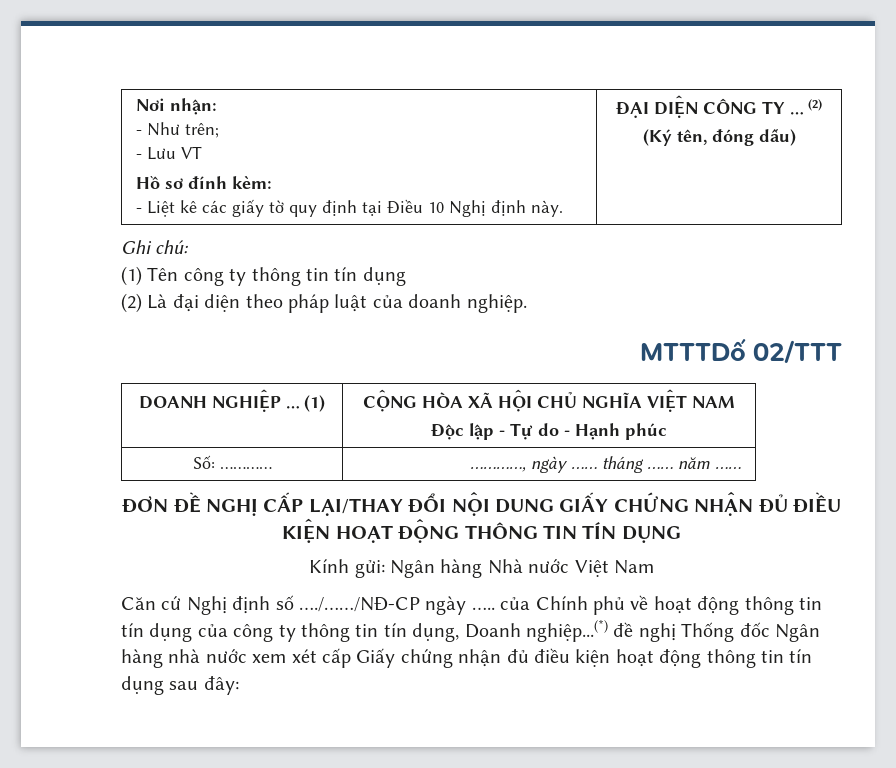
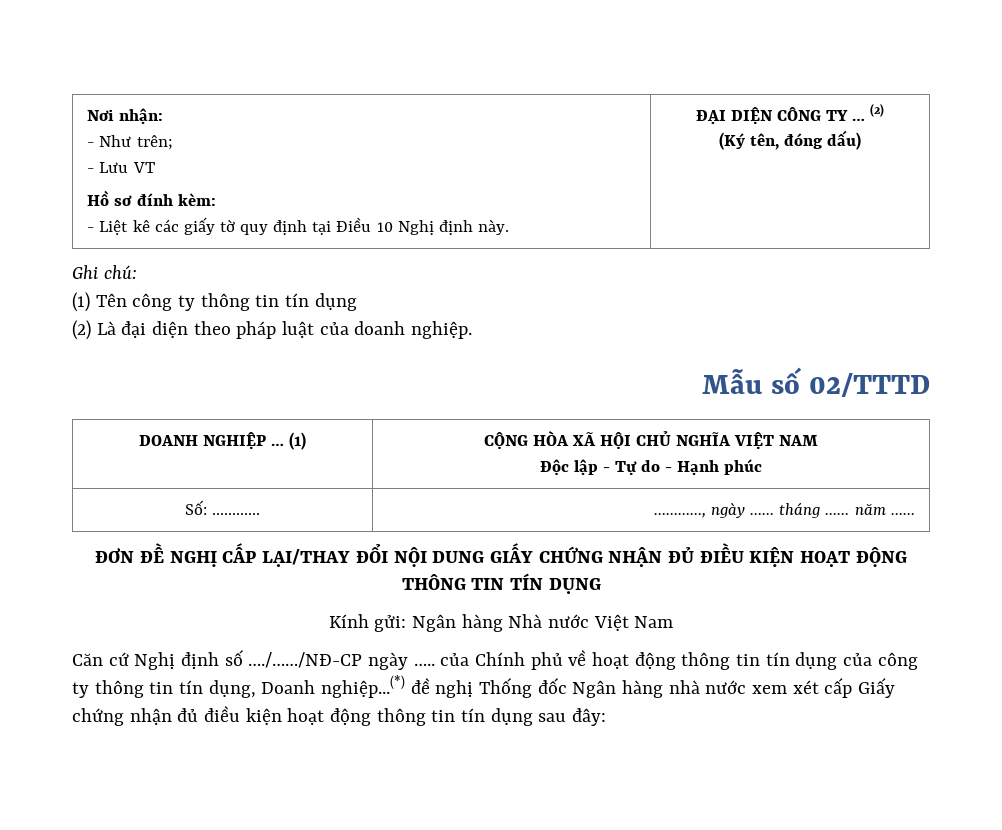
- MTTTDố 02/TTT
+ Mẫu số 02/TTTD

